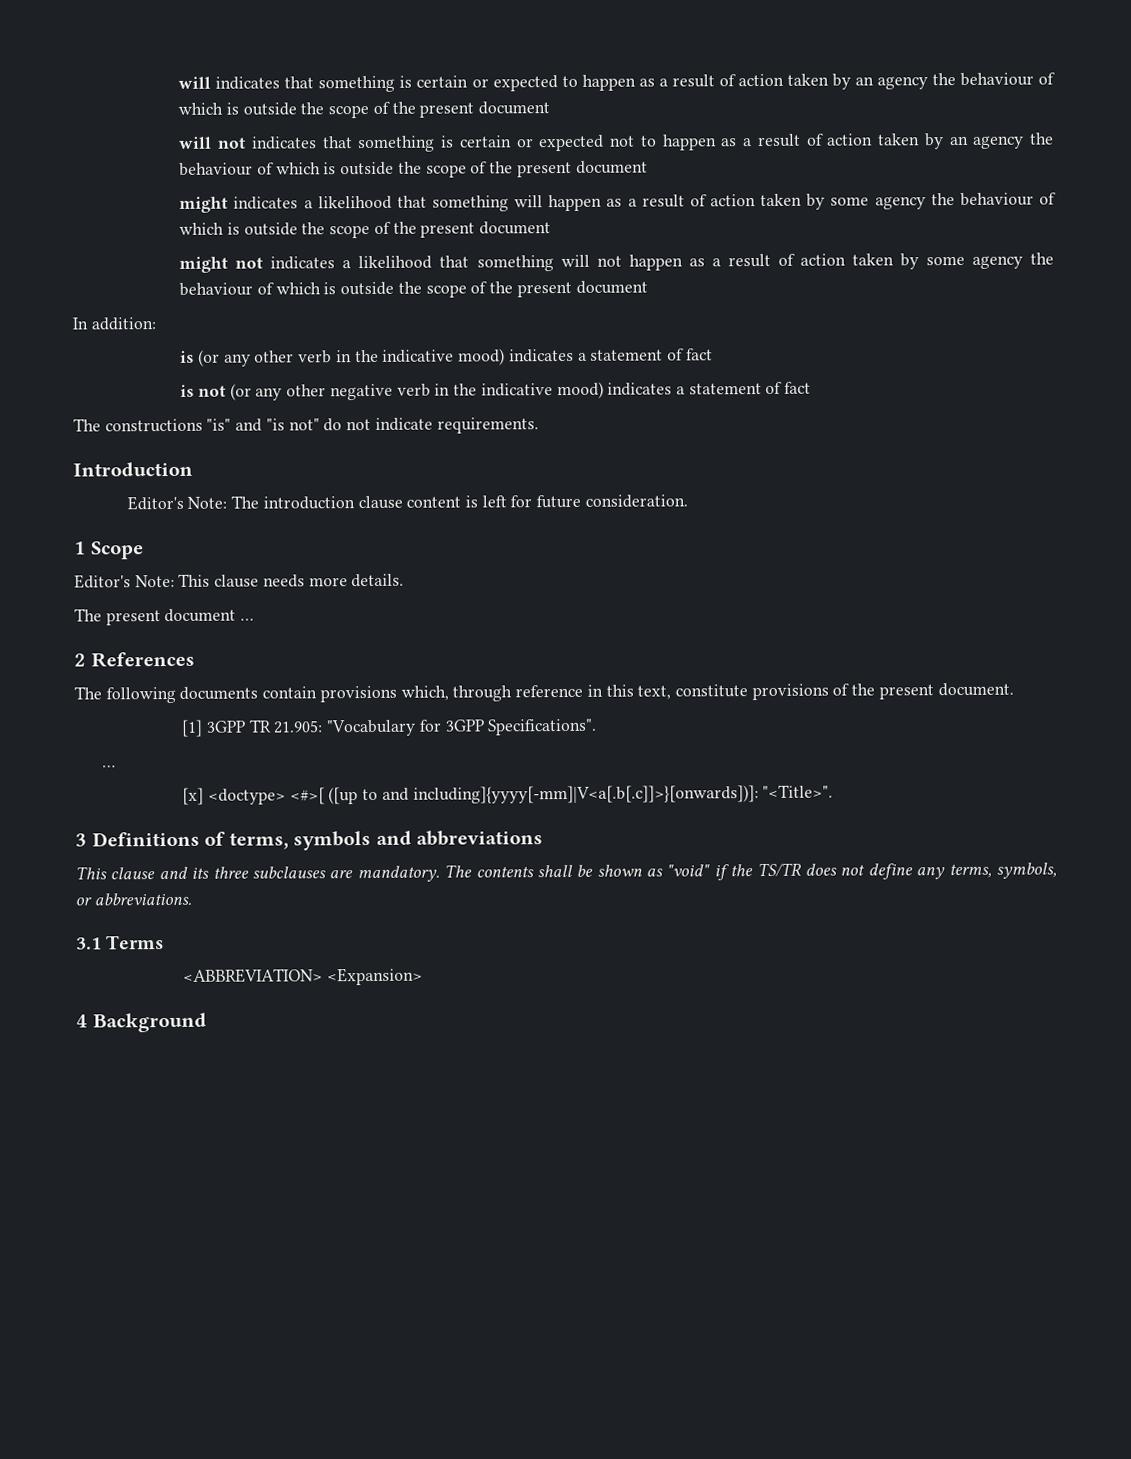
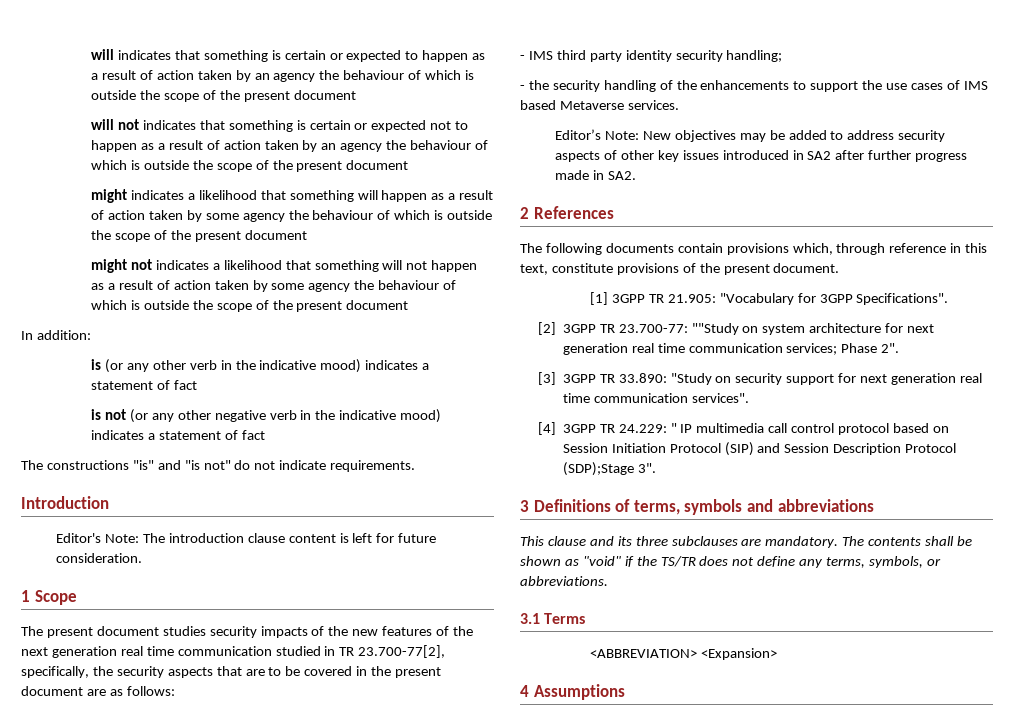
- Editor's Note: This clause needs more details.
- The present document …
+ The present document studies security impacts of the new features of the next generation real time communication studied in TR 23.700-77[2], specifically, the security aspects that are to be covered in the present document are as follows:
+ - IMS third party identity security handling;
+ - the security handling of the enhancements to support the use cases of IMS based Metaverse services.
+ Editor’s Note: New objectives may be added to address security aspects of other key issues introduced in SA2 after further progress made in SA2.
  [1] 3GPP TR 21.905: "Vocabulary for 3GPP Specifications".
- …
- [x] <doctype> <#>[ ([up to and including]{yyyy[-mm]|V<a[.b[.c]]>}[onwards])]: "<Title>".
+ [2] 3GPP TR 23.700-77: ""Study on system architecture for next generation real time communication services; Phase 2".
+ [3] 3GPP TR 33.890: "Study on security support for next generation real time communication services".
+ [4] 3GPP TR 24.229: " IP multimedia call control protocol based on Session Initiation Protocol (SIP) and Session Description Protocol (SDP);Stage 3".
- 4 Background
+ 4 Assumptions

